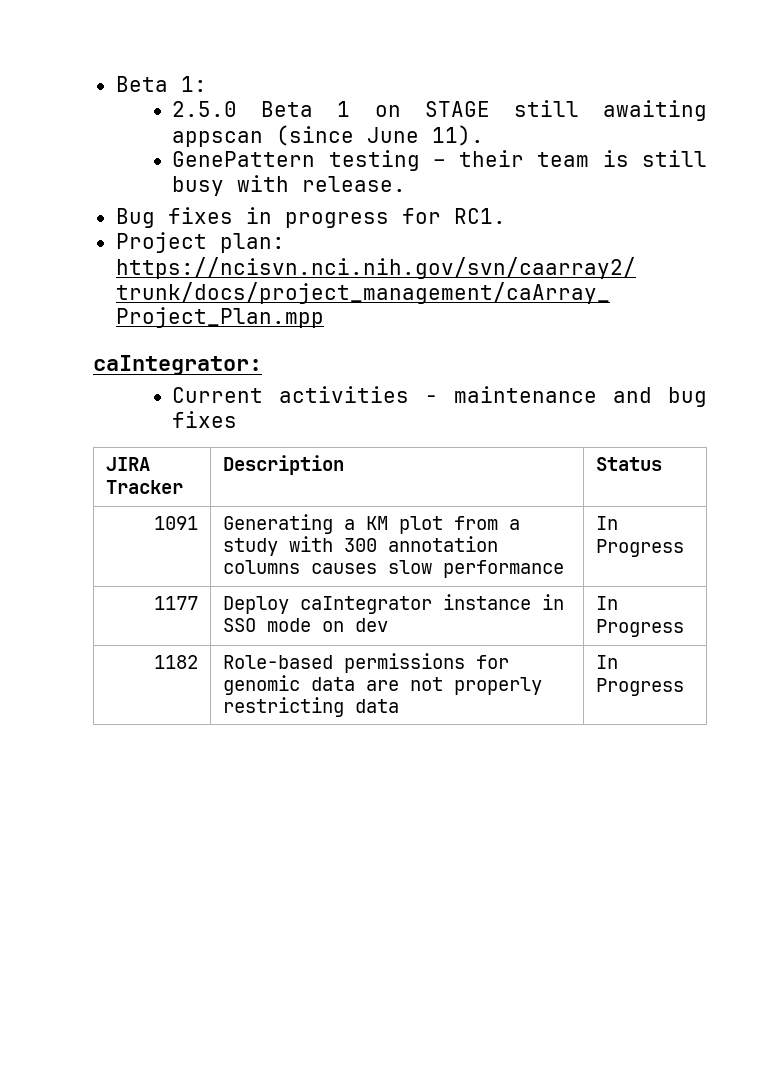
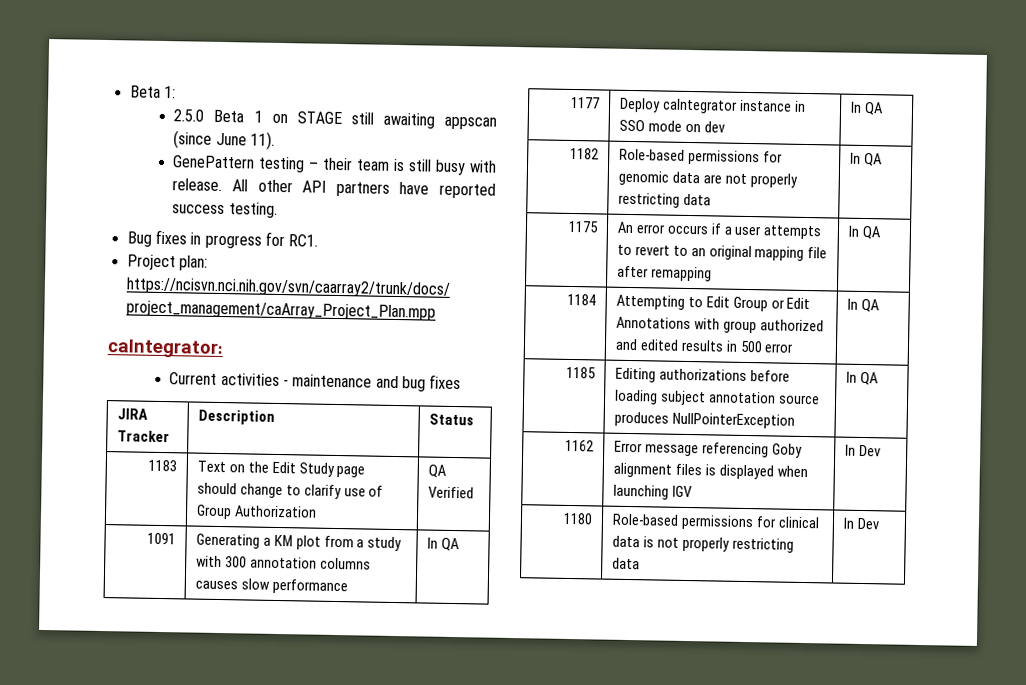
+ All other API partners have reported success testing.
+ 1183 | Text on the Edit Study page should change to clarify use of Group Authorization | QA Verified
- 1091 | Generating a KM plot from a study with 300 annotation columns causes slow performance | In Progress
+ 1091 | Generating a KM plot from a study with 300 annotation columns causes slow performance | In QA
- 1177 | Deploy caIntegrator instance in SSO mode on dev | In Progress
+ 1177 | Deploy caIntegrator instance in SSO mode on dev | In QA
- 1182 | Role-based permissions for genomic data are not properly restricting data | In Progress
+ 1182 | Role-based permissions for genomic data are not properly restricting data | In QA
+ 1175 | An error occurs if a user attempts to revert to an original mapping file after remapping | In QA
+ 1184 | Attempting to Edit Group or Edit Annotations with group authorized and edited results in 500 error | In QA
+ 1185 | Editing authorizations before loading subject annotation source produces NullPointerException | In QA
+ 1162 | Error message referencing Goby alignment files is displayed when launching IGV | In Dev
+ 1180 | Role-based permissions for clinical data is not properly restricting data | In Dev

